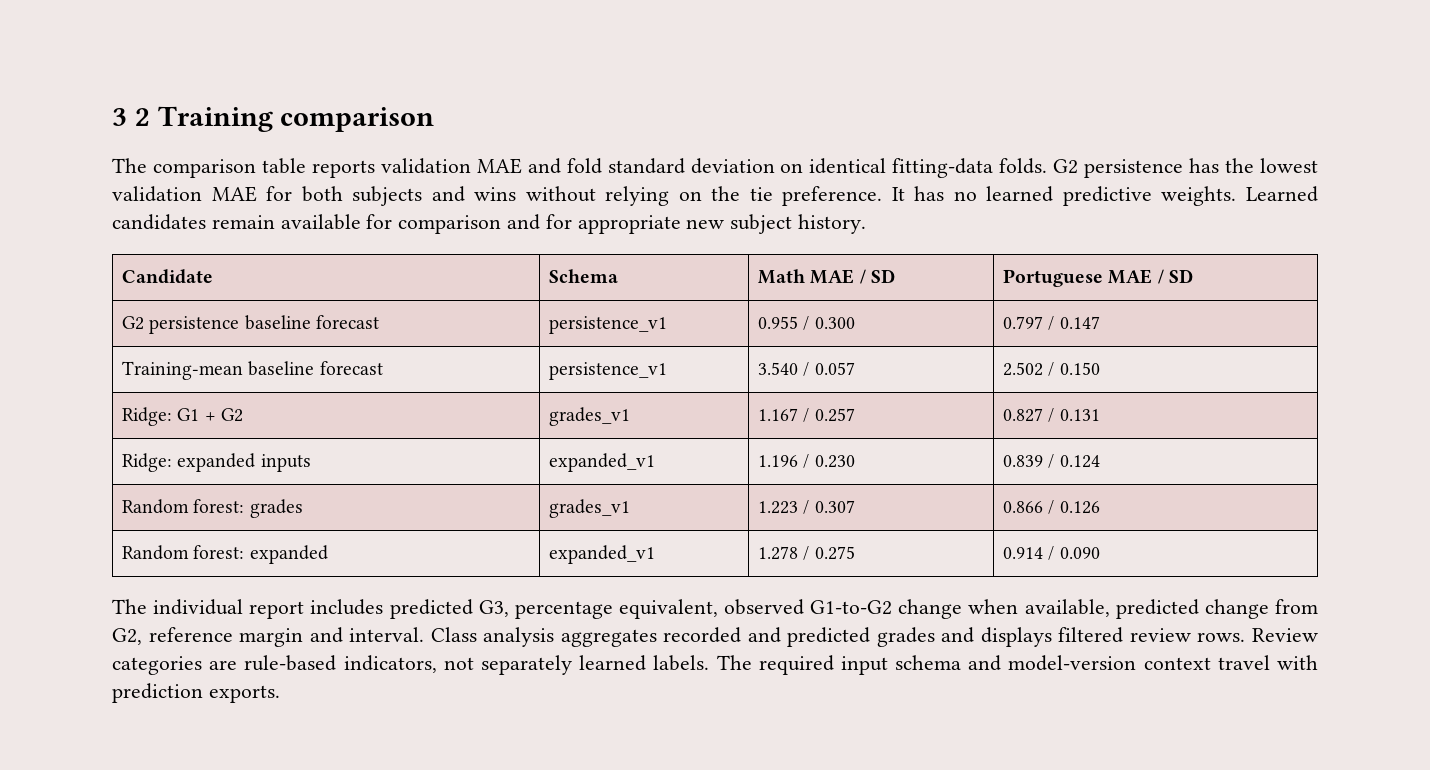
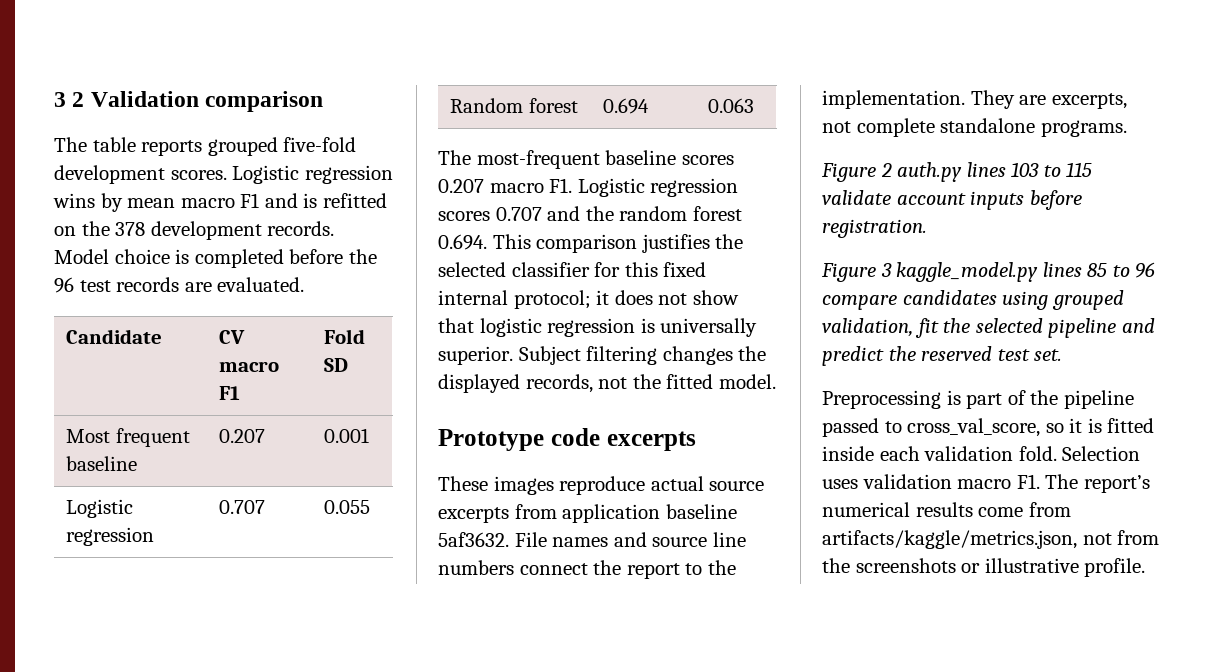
- 3 2 Training comparison
+ 3 2 Validation comparison
- The comparison table reports validation MAE and fold standard deviation on identical fitting-data folds. G2 persistence has the lowest validation MAE for both subjects and wins without relying on the tie preference. It has no learned predictive weights. Learned candidates remain available for comparison and for appropriate new subject history.
- Candidate | Schema | Math MAE / SD | Portuguese MAE / SD
+ The table reports grouped five-fold development scores. Logistic regression wins by mean macro F1 and is refitted on the 378 development records. Model choice is completed before the 96 test records are evaluated.
+ Candidate | CV macro F1 | Fold SD
- G2 persistence baseline forecast | persistence_v1 | 0.955 / 0.300 | 0.797 / 0.147
- Training-mean baseline forecast | persistence_v1 | 3.540 / 0.057 | 2.502 / 0.150
- Ridge: G1 + G2 | grades_v1 | 1.167 / 0.257 | 0.827 / 0.131
- Ridge: expanded inputs | expanded_v1 | 1.196 / 0.230 | 0.839 / 0.124
- Random forest: grades | grades_v1 | 1.223 / 0.307 | 0.866 / 0.126
- Random forest: expanded | expanded_v1 | 1.278 / 0.275 | 0.914 / 0.090
- The individual report includes predicted G3, percentage equivalent, observed G1-to-G2 change when available, predicted change from G2, reference margin and interval. Class analysis aggregates recorded and predicted grades and displays filtered review rows. Review categories are rule-based indicators, not separately learned labels. The required input schema and model-version context travel with prediction exports.
+ Most frequent baseline | 0.207 | 0.001
+ Logistic regression | 0.707 | 0.055
+ Random forest | 0.694 | 0.063
+ The most-frequent baseline scores 0.207 macro F1. Logistic regression scores 0.707 and the random forest 0.694. This comparison justifies the selected classifier for this fixed internal protocol; it does not show that logistic regression is universally superior. Subject filtering changes the displayed records, not the fitted model.
+ Prototype code excerpts
+ These images reproduce actual source excerpts from application baseline 5af3632. File names and source line numbers connect the report to the implementation. They are excerpts, not complete standalone programs.
+ Figure 2 auth.py lines 103 to 115 validate account inputs before registration.
+ Figure 3 kaggle_model.py lines 85 to 96 compare candidates using grouped validation, fit the selected pipeline and predict the reserved test set.
+ Preprocessing is part of the pipeline passed to cross_val_score, so it is fitted inside each validation fold. Selection uses validation macro F1. The report’s numerical results come from artifacts/kaggle/metrics.json, not from the screenshots or illustrative profile.

